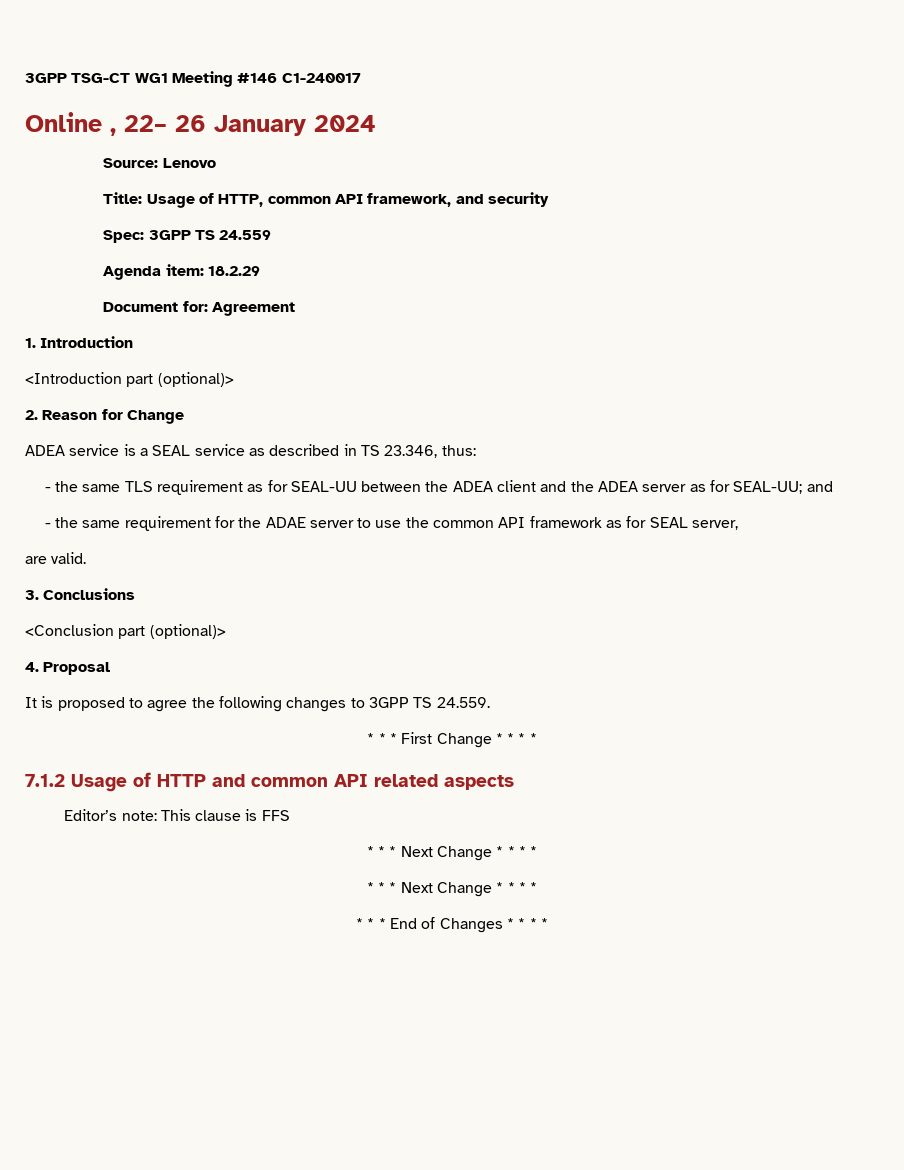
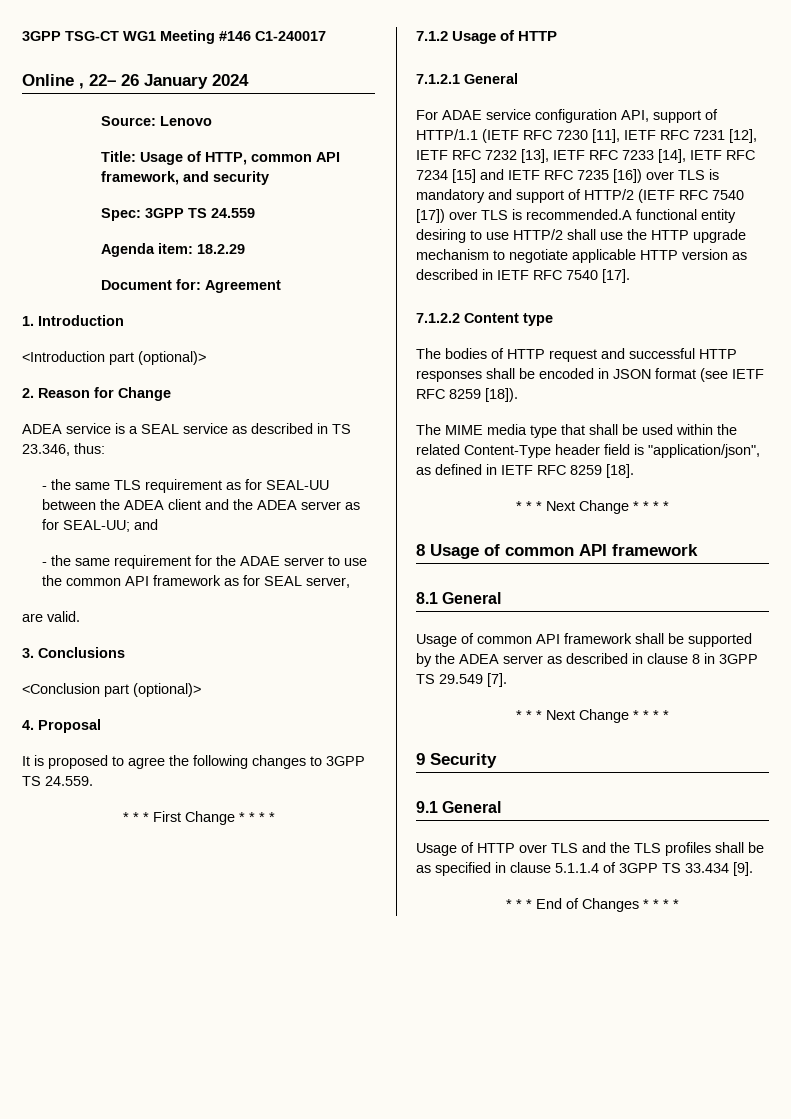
- 7.1.2 Usage of HTTP and common API related aspects
- Editor’s note: This clause is FFS
+ 7.1.2 Usage of HTTP
+ 7.1.2.1 General
+ For ADAE service configuration API, support of HTTP/1.1 (IETF RFC 7230 [11], IETF RFC 7231 [12], IETF RFC 7232 [13], IETF RFC 7233 [14], IETF RFC 7234 [15] and IETF RFC 7235 [16]) over TLS is mandatory and support of HTTP/2 (IETF RFC 7540 [17]) over TLS is recommended.A functional entity desiring to use HTTP/2 shall use the HTTP upgrade mechanism to negotiate applicable HTTP version as described in IETF RFC 7540 [17].
+ 7.1.2.2 Content type
+ The bodies of HTTP request and successful HTTP responses shall be encoded in JSON format (see IETF RFC 8259 [18]).
+ The MIME media type that shall be used within the related Content-Type header field is "application/json", as defined in IETF RFC 8259 [18].
  * * * Next Change * * * *
+ 8 Usage of common API framework
+ 8.1 General
+ Usage of common API framework shall be supported by the ADEA server as described in clause 8 in 3GPP TS 29.549 [7].
  * * * Next Change * * * *
+ 9 Security
+ 9.1 General
+ Usage of HTTP over TLS and the TLS profiles shall be as specified in clause 5.1.1.4 of 3GPP TS 33.434 [9].

